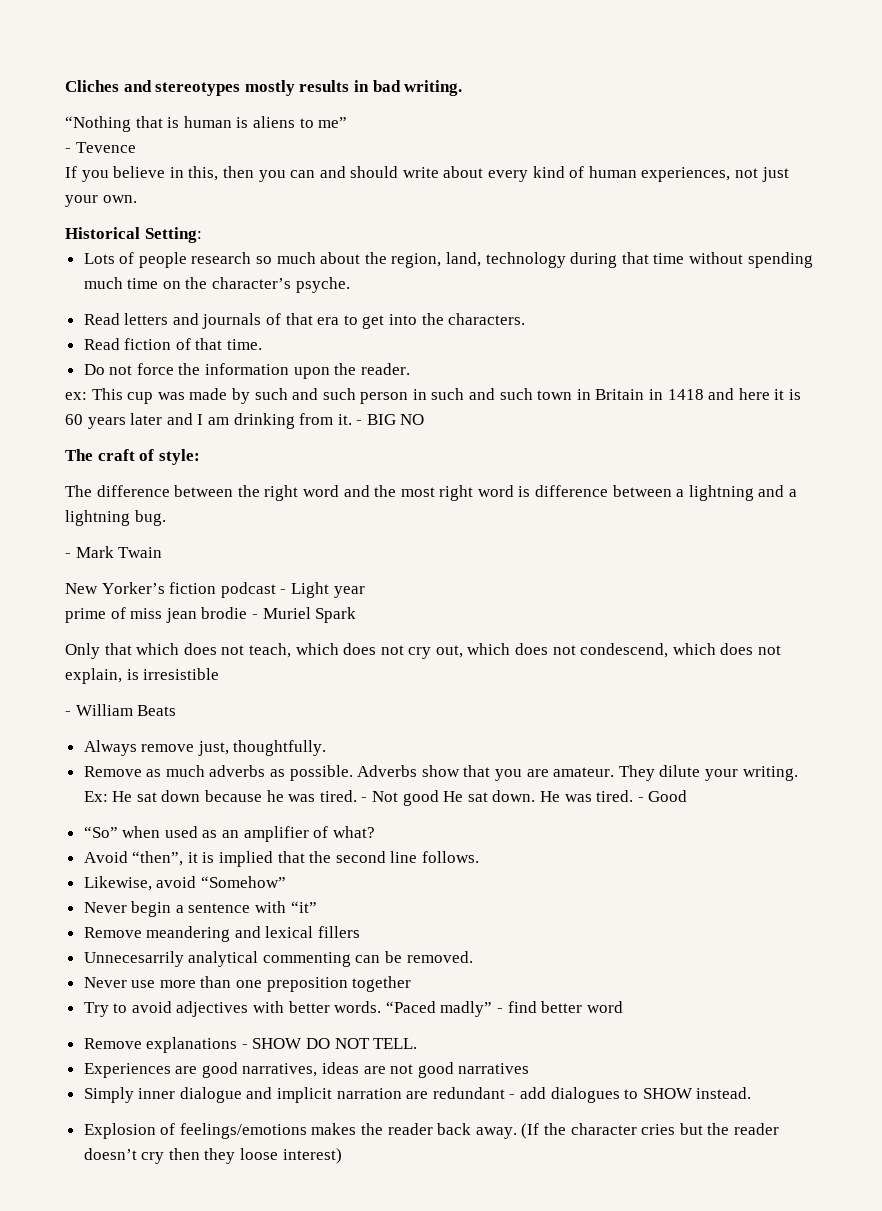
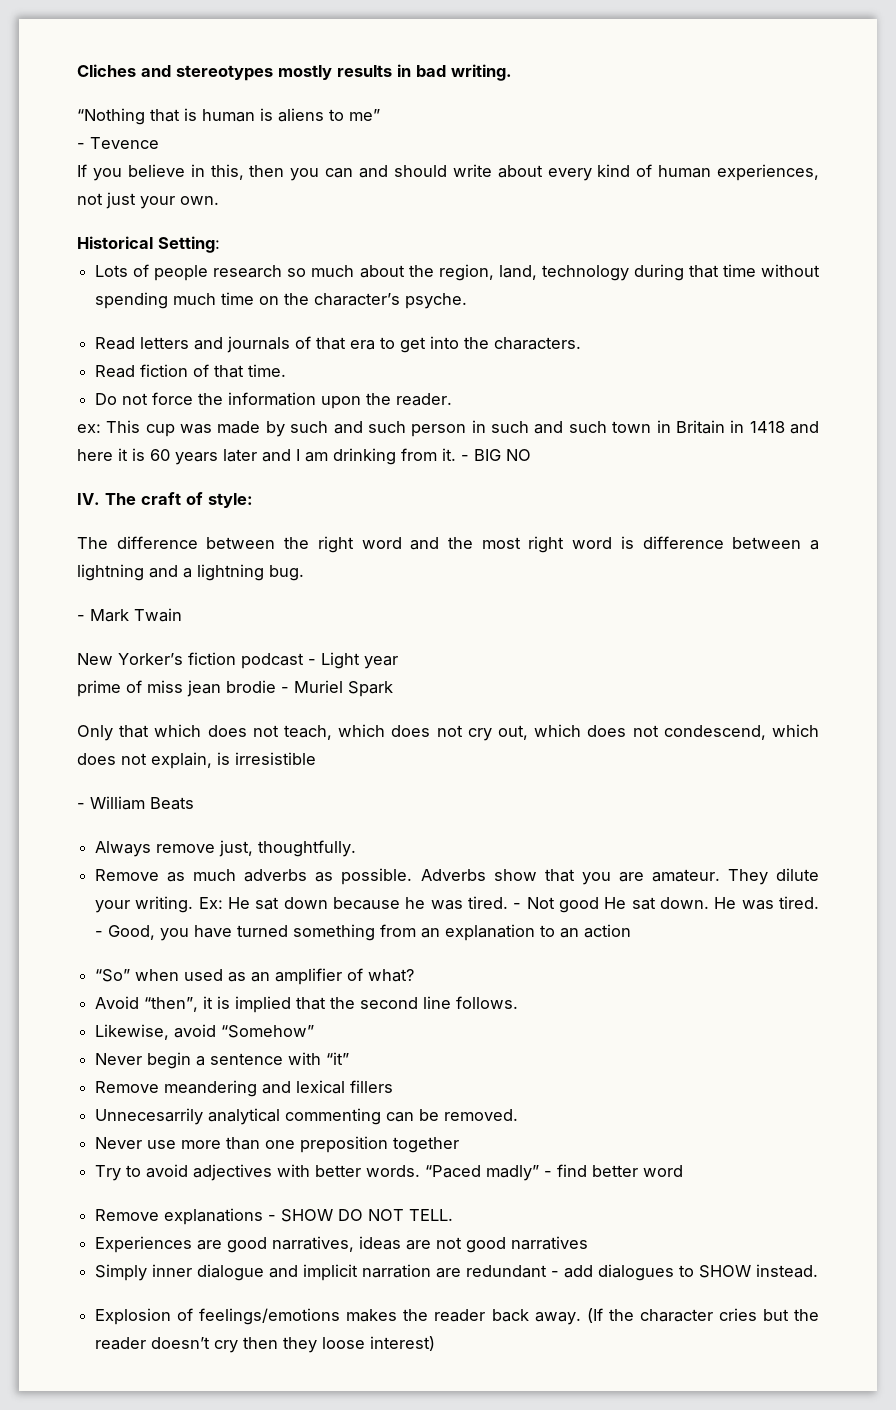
- The craft of style:
+ IV. The craft of style:
- - Good
+ - Good, you have turned something from an explanation to an action

